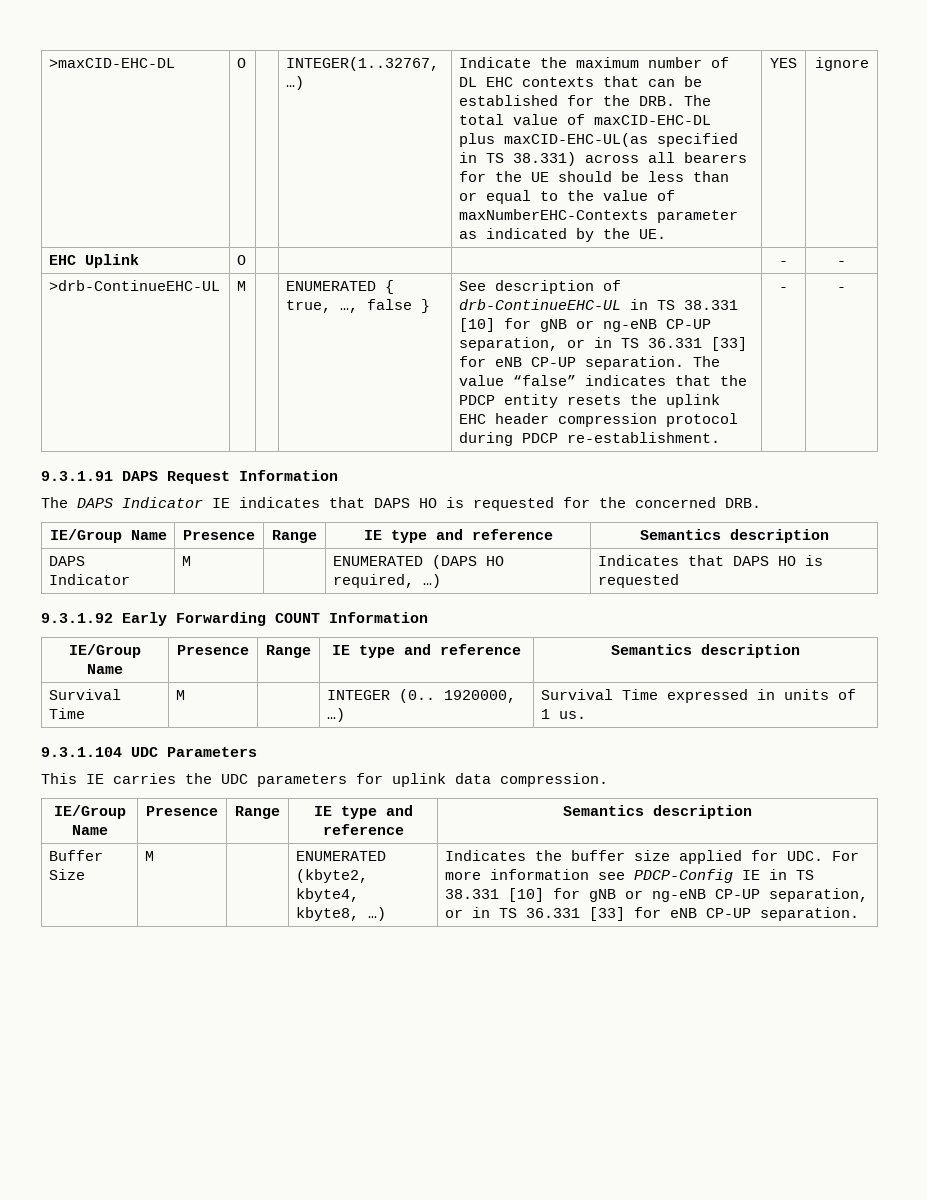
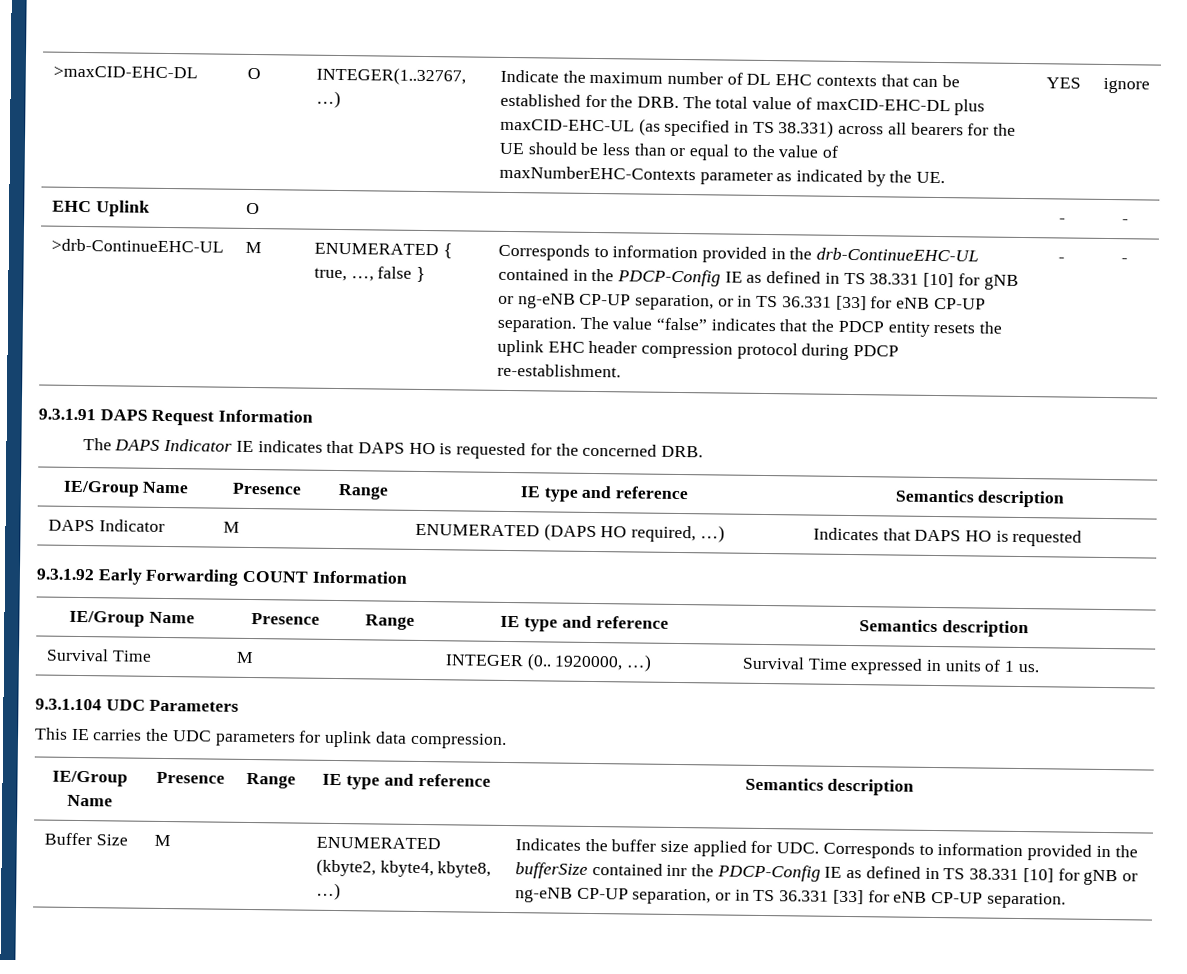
- Indicate the maximum number of DL EHC contexts that can be established for the DRB. The total value of maxCID-EHC-DL plus maxCID-EHC-UL(as specified in TS 38.331) across all bearers for the UE should be less than or equal to the value of maxNumberEHC-Contexts parameter as indicated by the UE.
+ Indicate the maximum number of DL EHC contexts that can be established for the DRB. The total value of maxCID-EHC-DL plus maxCID-EHC-UL (as specified in TS 38.331) across all bearers for the UE should be less than or equal to the value of maxNumberEHC-Contexts parameter as indicated by the UE.
- See description of drb-ContinueEHC-UL in TS 38.331 [10] for gNB or ng-eNB CP-UP separation, or in TS 36.331 [33] for eNB CP-UP separation.
+ Corresponds to information provided in the drb-ContinueEHC-UL contained in the PDCP-Config IE as defined in TS 38.331 [10] for gNB or ng-eNB CP-UP separation, or in TS 36.331 [33] for eNB CP-UP separation.
- Indicates the buffer size applied for UDC. For more information see PDCP-Config IE in TS 38.331 [10] for gNB or ng-eNB CP-UP separation, or in TS 36.331 [33] for eNB CP-UP separation.
+ Indicates the buffer size applied for UDC. Corresponds to information provided in the bufferSize contained inr the PDCP-Config IE as defined in TS 38.331 [10] for gNB or ng-eNB CP-UP separation, or in TS 36.331 [33] for eNB CP-UP separation.

